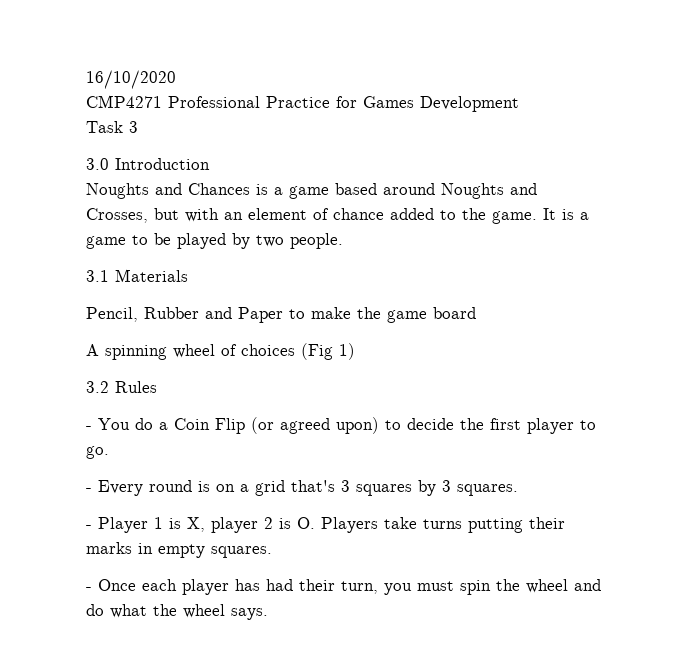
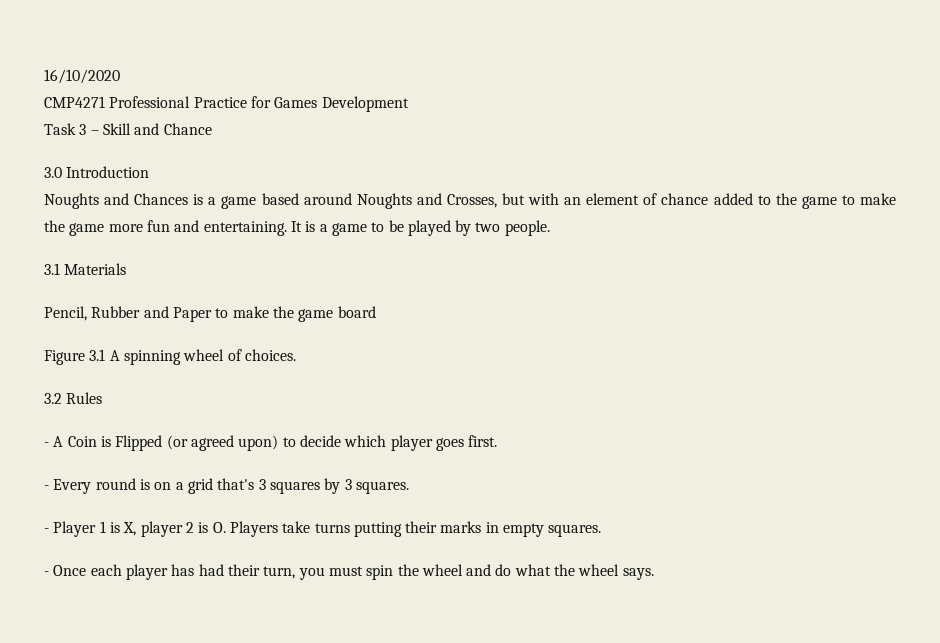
- Task 3
+ Task 3 – Skill and Chance
- Noughts and Chances is a game based around Noughts and Crosses, but with an element of chance added to the game.
+ Noughts and Chances is a game based around Noughts and Crosses, but with an element of chance added to the game to make the game more fun and entertaining.
- A spinning wheel of choices (Fig 1)
+ Figure 3.1 A spinning wheel of choices.
- - You do a Coin Flip (or agreed upon) to decide the first player to go.
+ - A Coin is Flipped (or agreed upon) to decide which player goes first.

